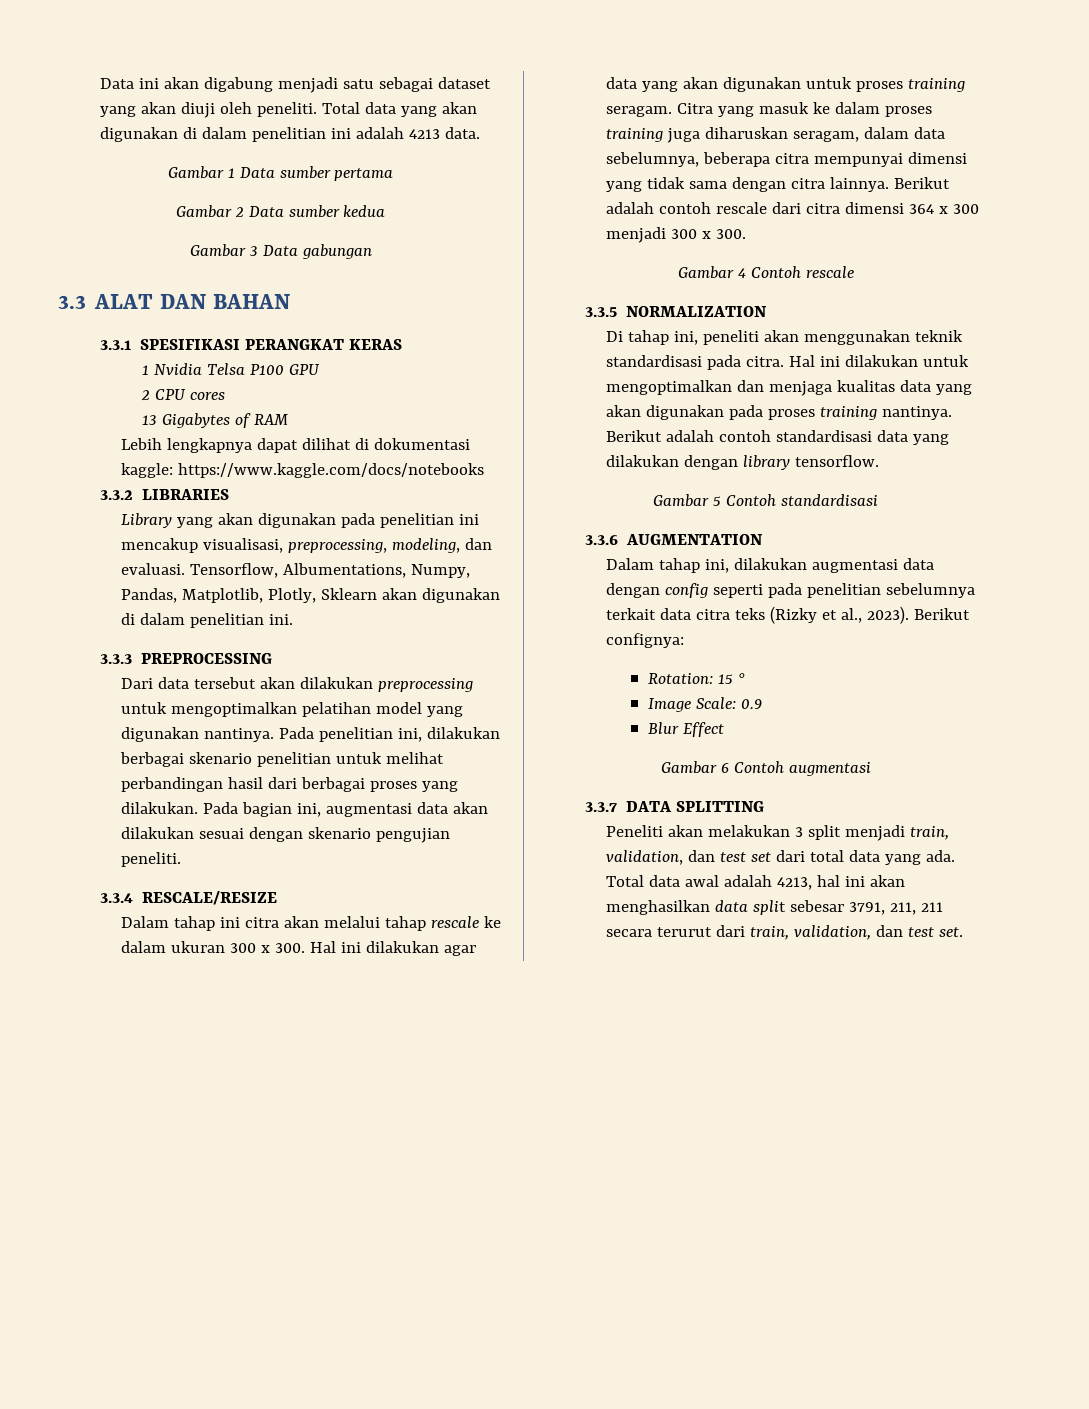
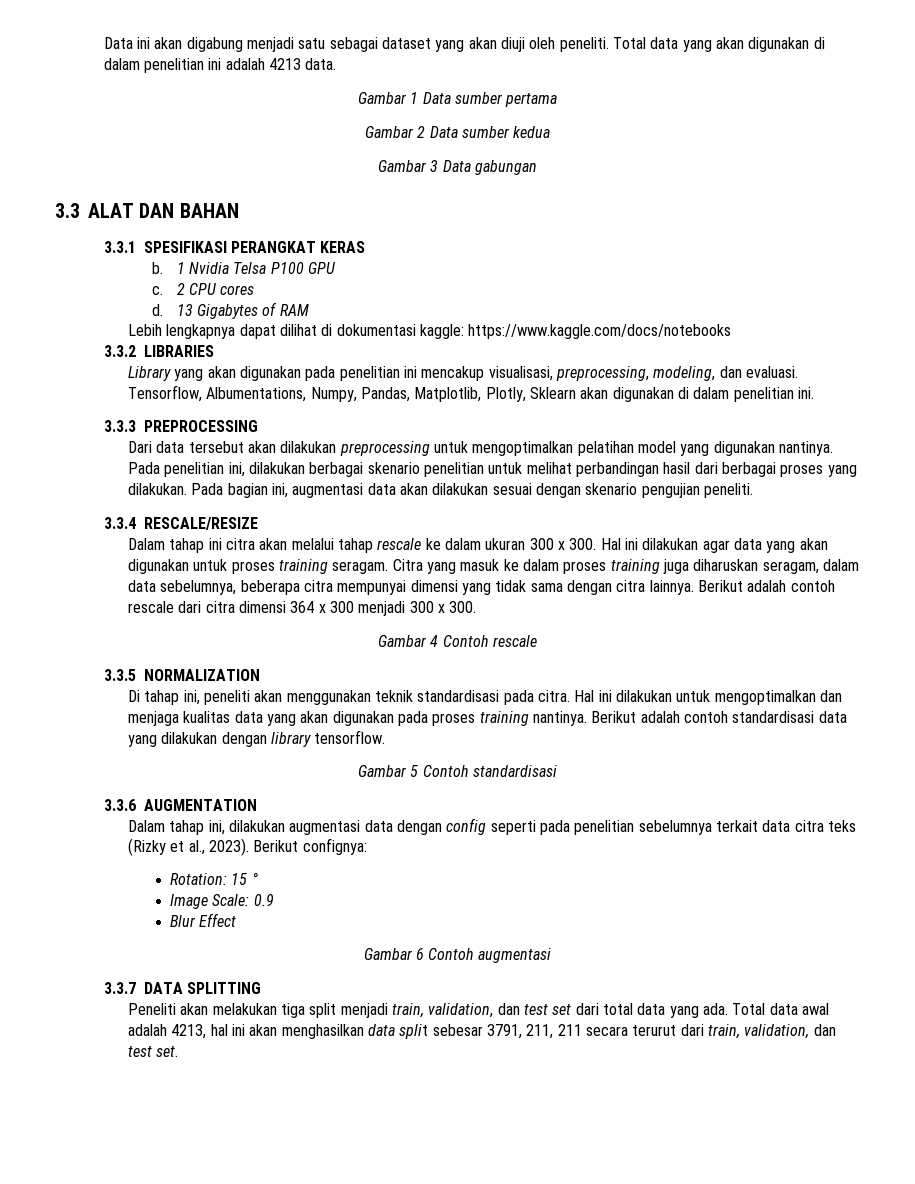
+ b.
+ c.
+ d.
- Peneliti akan melakukan 3 split menjadi train, validation, dan test set dari total data yang ada.
+ Peneliti akan melakukan tiga split menjadi train, validation, dan test set dari total data yang ada.

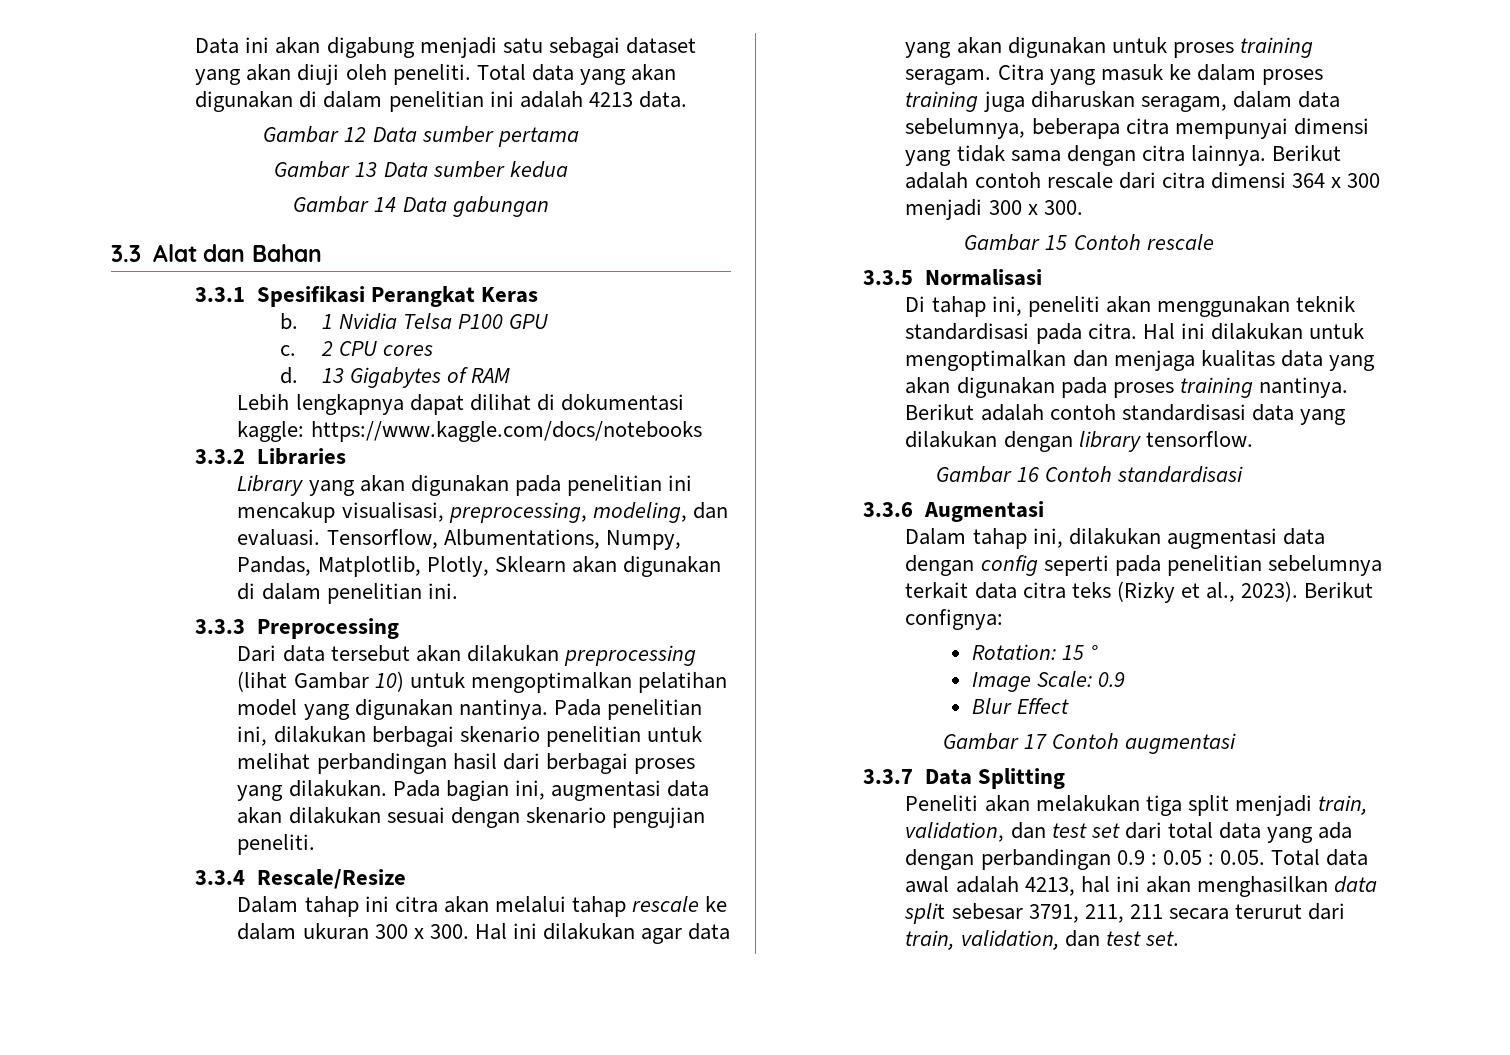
- Gambar 1 Data sumber pertama
+ Gambar 12 Data sumber pertama
- Gambar 2 Data sumber kedua
+ Gambar 13 Data sumber kedua
- Gambar 3 Data gabungan
+ Gambar 14 Data gabungan
- 3.3 ALAT DAN BAHAN
- 3.3.1 SPESIFIKASI PERANGKAT KERAS
+ 3.3 Alat dan Bahan
+ 3.3.1 Spesifikasi Perangkat Keras
- 3.3.2 LIBRARIES
+ 3.3.2 Libraries
- 3.3.3 PREPROCESSING
+ 3.3.3 Preprocessing
- Dari data tersebut akan dilakukan preprocessing untuk mengoptimalkan pelatihan model yang digunakan nantinya.
+ Dari data tersebut akan dilakukan preprocessing (lihat Gambar 10) untuk mengoptimalkan pelatihan model yang digunakan nantinya.
- 3.3.4 RESCALE/RESIZE
+ 3.3.4 Rescale/Resize
- Gambar 4 Contoh rescale
+ Gambar 15 Contoh rescale
- 3.3.5 NORMALIZATION
+ 3.3.5 Normalisasi
- Gambar 5 Contoh standardisasi
+ Gambar 16 Contoh standardisasi
- 3.3.6 AUGMENTATION
+ 3.3.6 Augmentasi
- Gambar 6 Contoh augmentasi
+ Gambar 17 Contoh augmentasi
- 3.3.7 DATA SPLITTING
+ 3.3.7 Data Splitting
- Peneliti akan melakukan tiga split menjadi train, validation, dan test set dari total data yang ada. Total data awal adalah 4213, hal ini akan menghasilkan data split sebesar 3791, 211, 211 secara terurut dari train, validation, dan test set.
+ Peneliti akan melakukan tiga split menjadi train, validation, dan test set dari total data yang ada dengan perbandingan 0.9 : 0.05 : 0.05. Total data awal adalah 4213, hal ini akan menghasilkan data split sebesar 3791, 211, 211 secara terurut dari train, validation, dan test set.

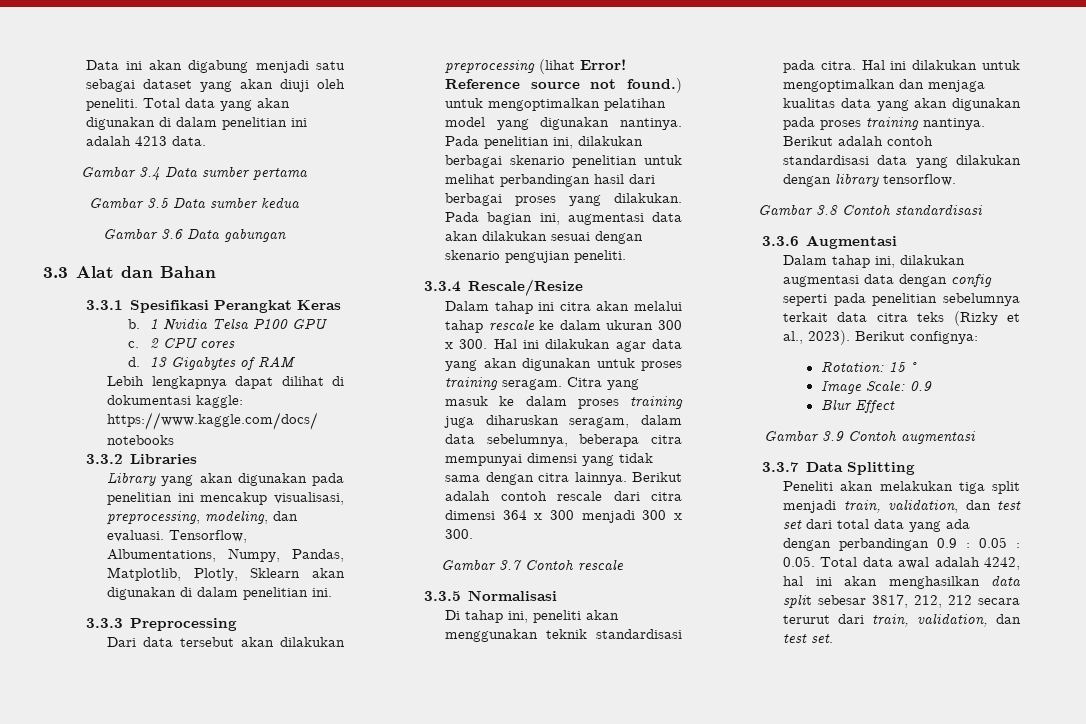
- Gambar 12 Data sumber pertama
+ Gambar 3.4 Data sumber pertama
- Gambar 13 Data sumber kedua
+ Gambar 3.5 Data sumber kedua
- Gambar 14 Data gabungan
+ Gambar 3.6 Data gabungan
- Dari data tersebut akan dilakukan preprocessing (lihat Gambar 10) untuk mengoptimalkan pelatihan model yang digunakan nantinya.
+ Dari data tersebut akan dilakukan preprocessing (lihat Error! Reference source not found.) untuk mengoptimalkan pelatihan model yang digunakan nantinya.
- Gambar 15 Contoh rescale
+ Gambar 3.7 Contoh rescale
- Gambar 16 Contoh standardisasi
+ Gambar 3.8 Contoh standardisasi
- Gambar 17 Contoh augmentasi
+ Gambar 3.9 Contoh augmentasi
- Peneliti akan melakukan tiga split menjadi train, validation, dan test set dari total data yang ada dengan perbandingan 0.9 : 0.05 : 0.05. Total data awal adalah 4213, hal ini akan menghasilkan data split sebesar 3791, 211, 211 secara terurut dari train, validation, dan test set.
+ Peneliti akan melakukan tiga split menjadi train, validation, dan test set dari total data yang ada dengan perbandingan 0.9 : 0.05 : 0.05. Total data awal adalah 4242, hal ini akan menghasilkan data split sebesar 3817, 212, 212 secara terurut dari train, validation, dan test set.

